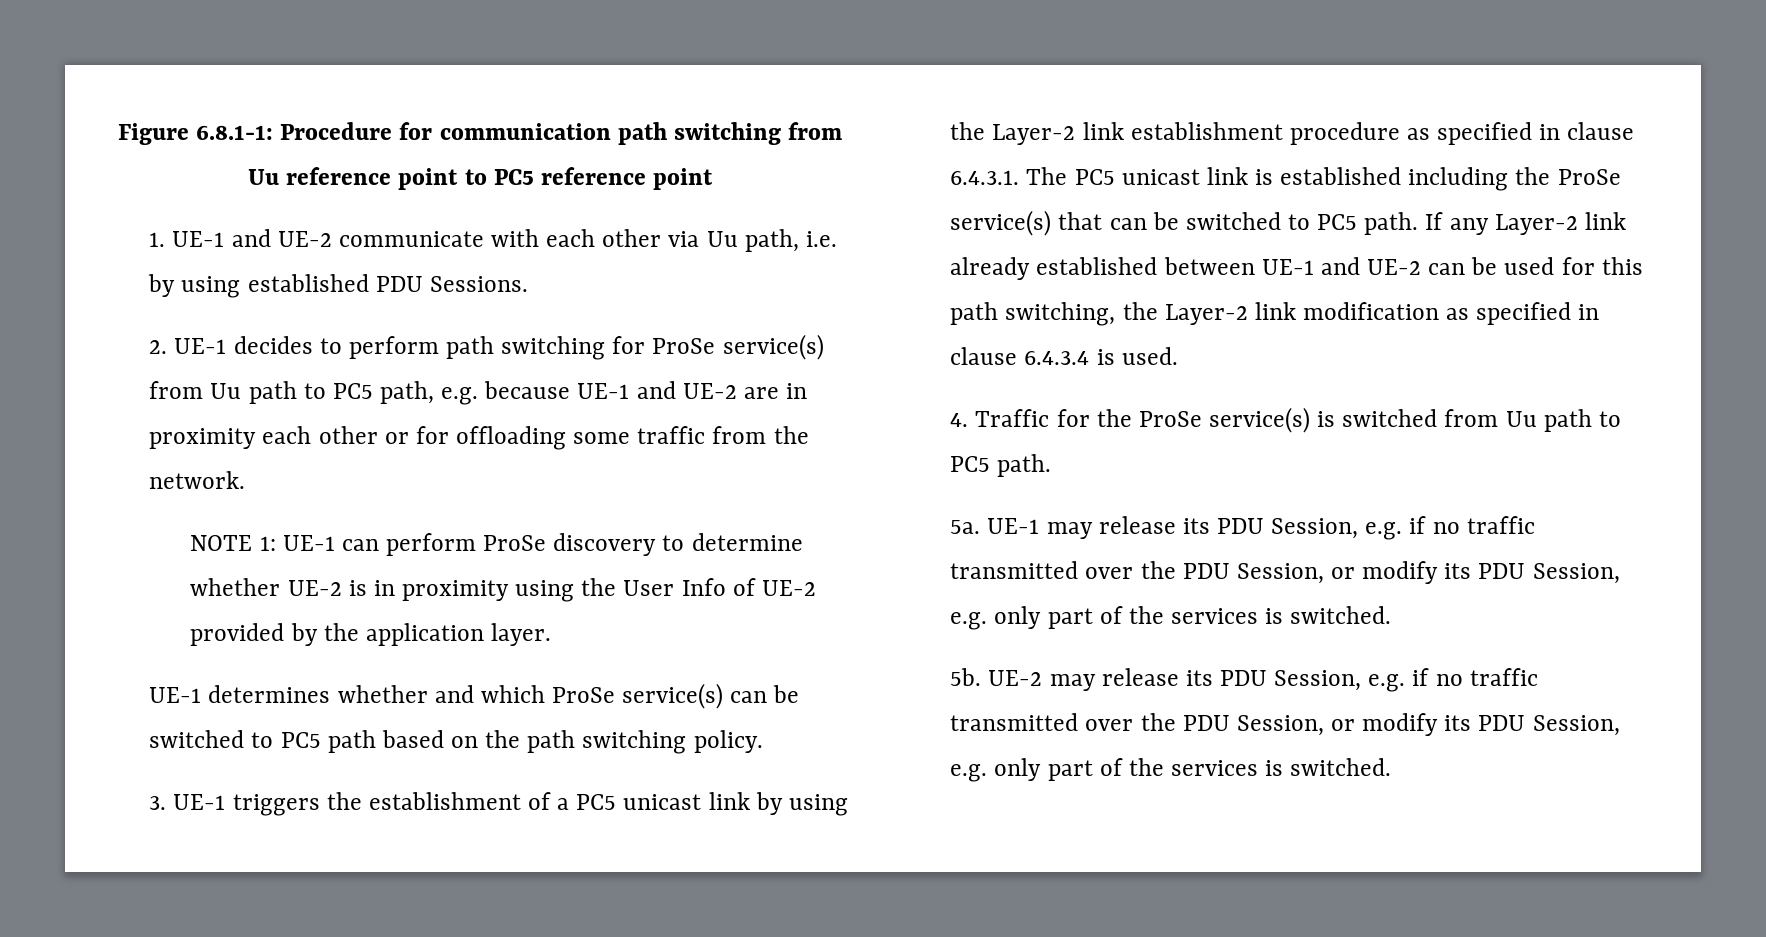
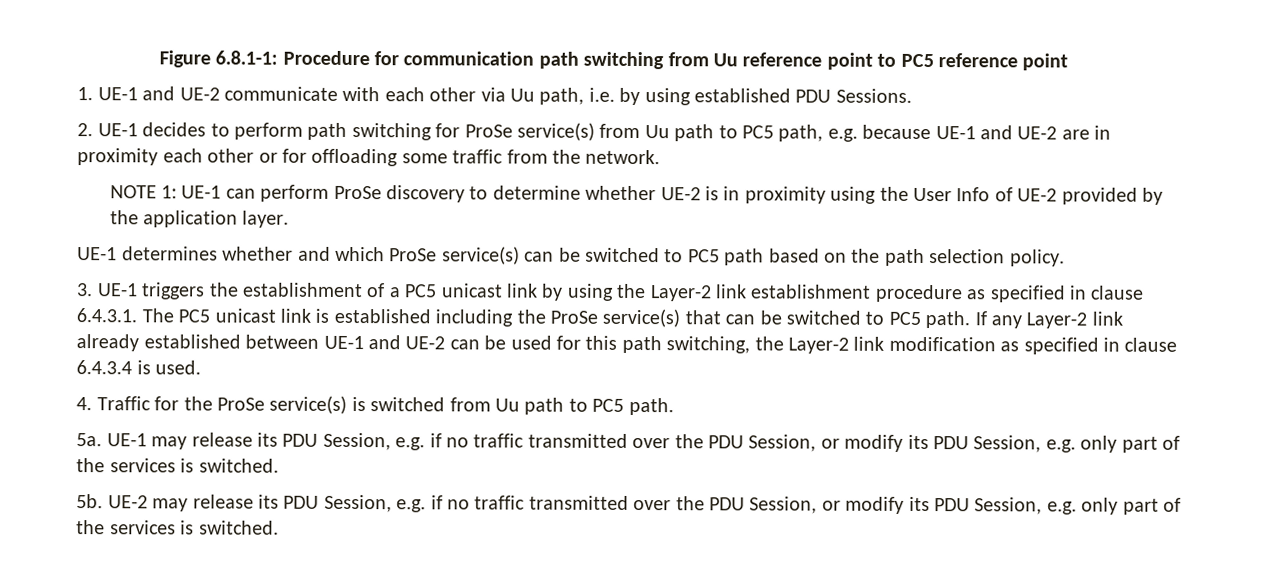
- UE-1 determines whether and which ProSe service(s) can be switched to PC5 path based on the path switching policy.
+ UE-1 determines whether and which ProSe service(s) can be switched to PC5 path based on the path selection policy.

